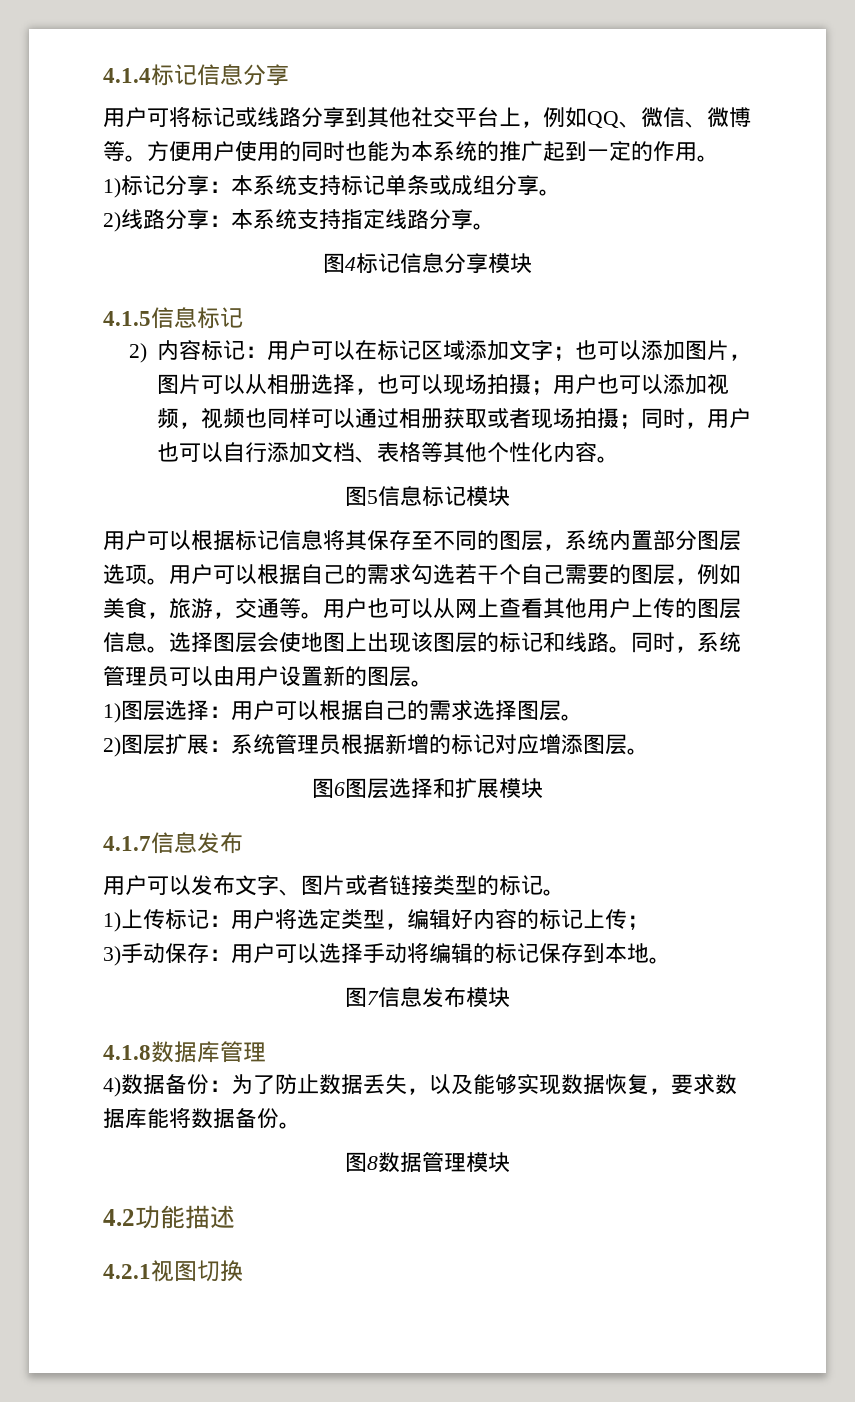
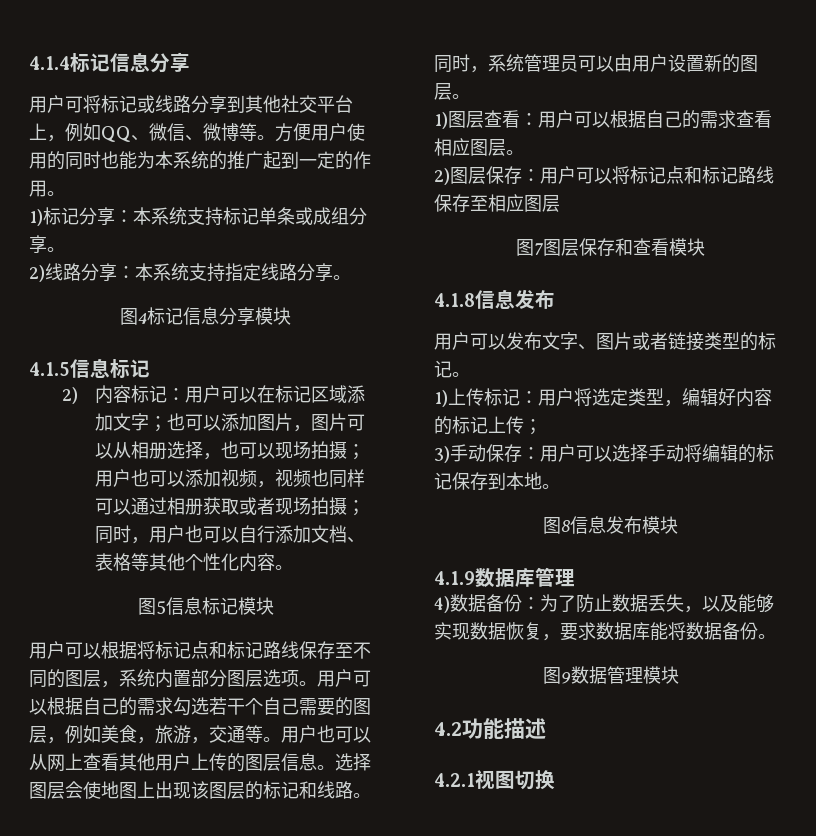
- 用户可以根据标记信息将其保存至不同的图层，系统内置部分图层选项。
+ 用户可以根据将标记点和标记路线保存至不同的图层，系统内置部分图层选项。
- 1)图层选择：用户可以根据自己的需求选择图层。
+ 1)图层查看：用户可以根据自己的需求查看相应图层。
- 2)图层扩展：系统管理员根据新增的标记对应增添图层。
- 图6图层选择和扩展模块
- 4.1.7信息发布
+ 2)图层保存：用户可以将标记点和标记路线保存至相应图层
+ 图7图层保存和查看模块
+ 4.1.8信息发布
- 图7信息发布模块
+ 图8信息发布模块
- 4.1.8数据库管理
+ 4.1.9数据库管理
- 图8数据管理模块
+ 图9数据管理模块

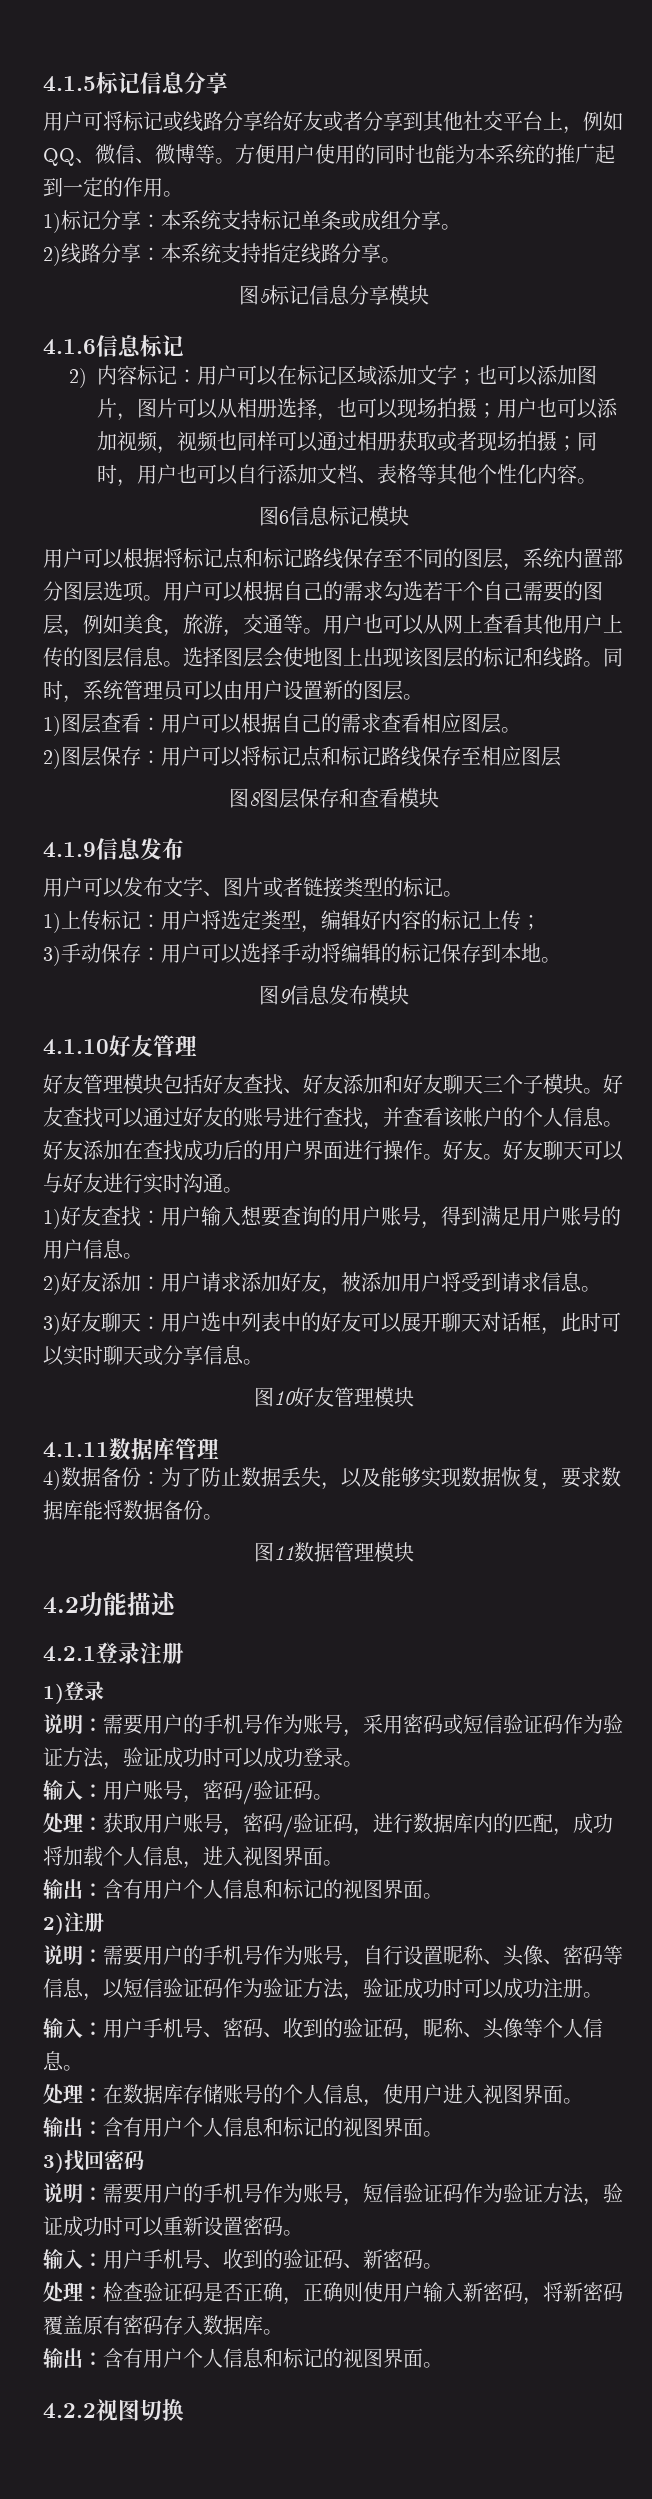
- 4.1.4标记信息分享
+ 4.1.5标记信息分享
- 用户可将标记或线路分享到其他社交平台上，例如QQ、微信、微博等。
+ 用户可将标记或线路分享给好友或者分享到其他社交平台上，例如QQ、微信、微博等。
- 图4标记信息分享模块
+ 图5标记信息分享模块
- 4.1.5信息标记
+ 4.1.6信息标记
- 图5信息标记模块
+ 图6信息标记模块
- 图7图层保存和查看模块
+ 图8图层保存和查看模块
- 4.1.8信息发布
+ 4.1.9信息发布
- 图8信息发布模块
+ 图9信息发布模块
- 4.1.9数据库管理
+ 4.1.10好友管理
+ 好友管理模块包括好友查找、好友添加和好友聊天三个子模块。好友查找可以通过好友的账号进行查找，并查看该帐户的个人信息。好友添加在查找成功后的用户界面进行操作。好友。好友聊天可以与好友进行实时沟通。
+ 1)好友查找：用户输入想要查询的用户账号，得到满足用户账号的用户信息。
+ 2)好友添加：用户请求添加好友，被添加用户将受到请求信息。
+ 3)好友聊天：用户选中列表中的好友可以展开聊天对话框，此时可以实时聊天或分享信息。
+ 图10好友管理模块
+ 4.1.11数据库管理
- 图9数据管理模块
+ 图11数据管理模块
- 4.2.1视图切换
+ 4.2.1登录注册
+ 1)登录
+ 说明：需要用户的手机号作为账号，采用密码或短信验证码作为验证方法，验证成功时可以成功登录。
+ 输入：用户账号，密码/验证码。
+ 处理：获取用户账号，密码/验证码，进行数据库内的匹配，成功将加载个人信息，进入视图界面。
+ 输出：含有用户个人信息和标记的视图界面。
+ 2)注册
+ 说明：需要用户的手机号作为账号，自行设置昵称、头像、密码等信息，以短信验证码作为验证方法，验证成功时可以成功注册。
+ 输入：用户手机号、密码、收到的验证码，昵称、头像等个人信息。
+ 处理：在数据库存储账号的个人信息，使用户进入视图界面。
+ 输出：含有用户个人信息和标记的视图界面。
+ 3)找回密码
+ 说明：需要用户的手机号作为账号，短信验证码作为验证方法，验证成功时可以重新设置密码。
+ 输入：用户手机号、收到的验证码、新密码。
+ 处理：检查验证码是否正确，正确则使用户输入新密码，将新密码覆盖原有密码存入数据库。
+ 输出：含有用户个人信息和标记的视图界面。
+ 4.2.2视图切换

